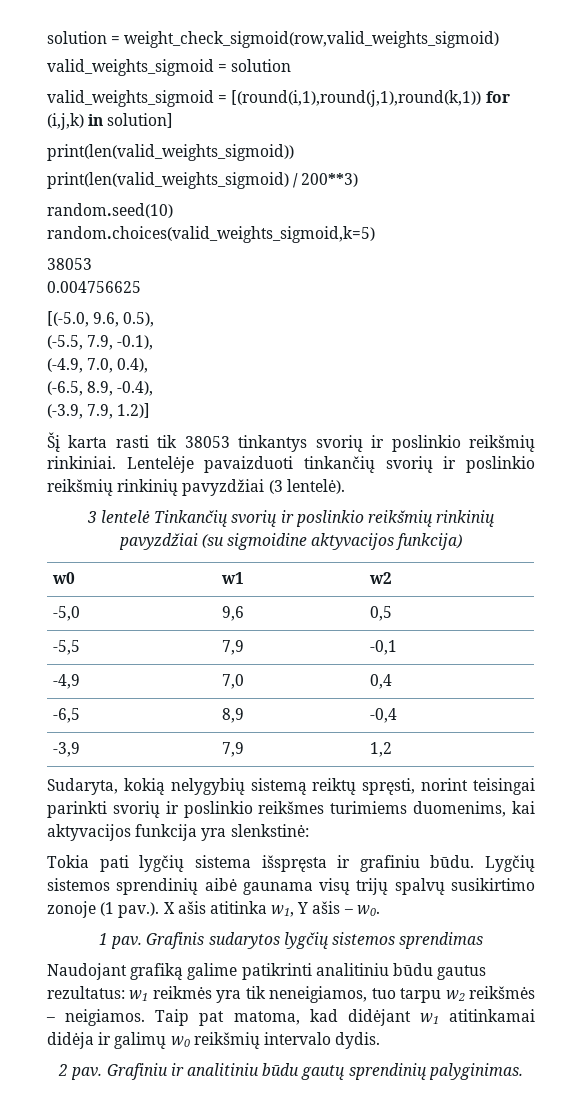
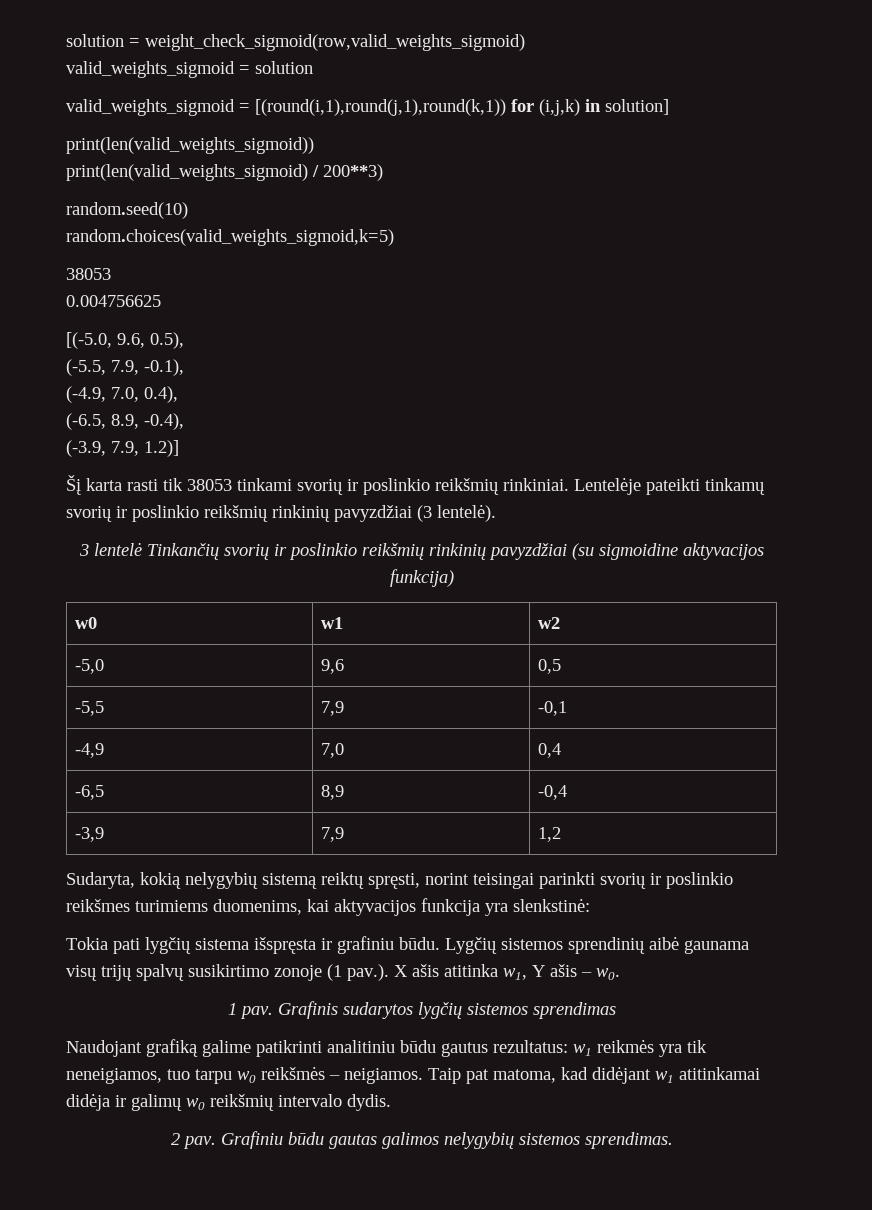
- Šį karta rasti tik 38053 tinkantys svorių ir poslinkio reikšmių rinkiniai.
+ Šį karta rasti tik 38053 tinkami svorių ir poslinkio reikšmių rinkiniai.
- Lentelėje pavaizduoti tinkančių svorių ir poslinkio reikšmių rinkinių pavyzdžiai (3 lentelė).
+ Lentelėje pateikti tinkamų svorių ir poslinkio reikšmių rinkinių pavyzdžiai (3 lentelė).
- Naudojant grafiką galime patikrinti analitiniu būdu gautus rezultatus: w1 reikmės yra tik neneigiamos, tuo tarpu w2 reikšmės – neigiamos.
+ Naudojant grafiką galime patikrinti analitiniu būdu gautus rezultatus: w1 reikmės yra tik neneigiamos, tuo tarpu w0 reikšmės – neigiamos.
- Grafiniu ir analitiniu būdu gautų sprendinių palyginimas.
+ Grafiniu būdu gautas galimos nelygybių sistemos sprendimas.

